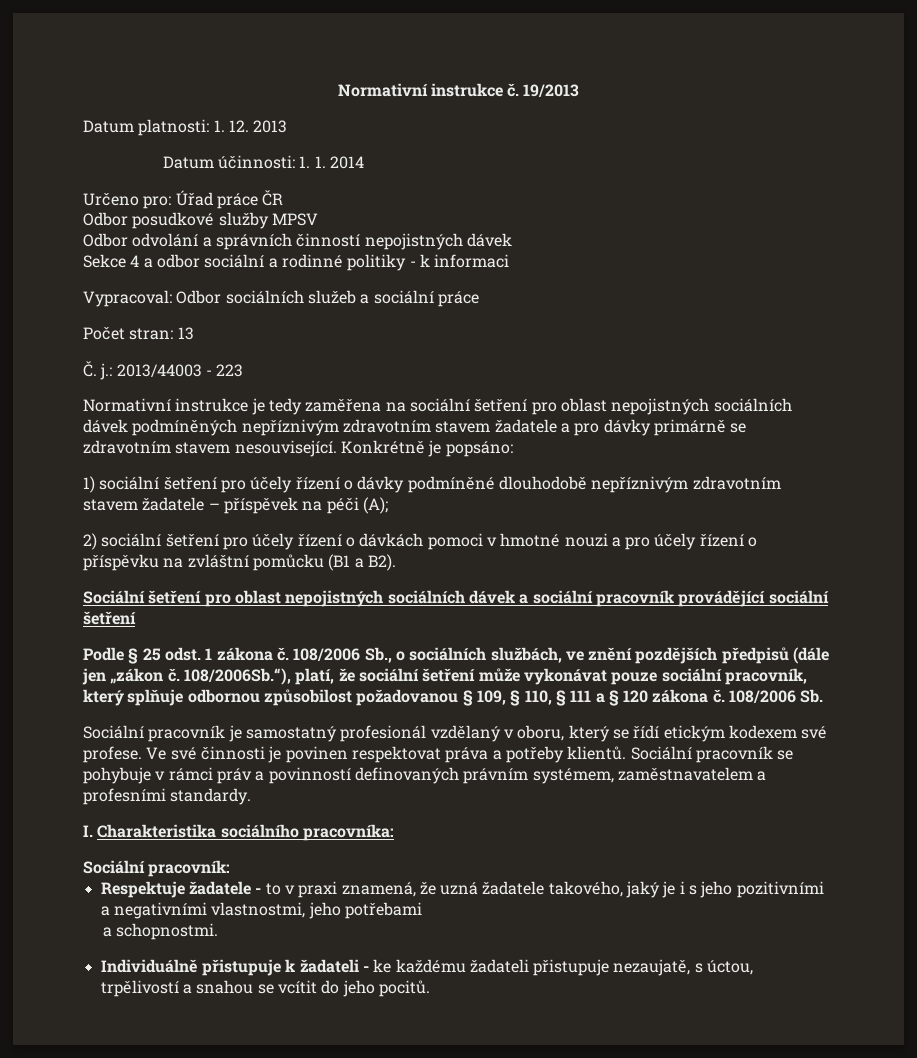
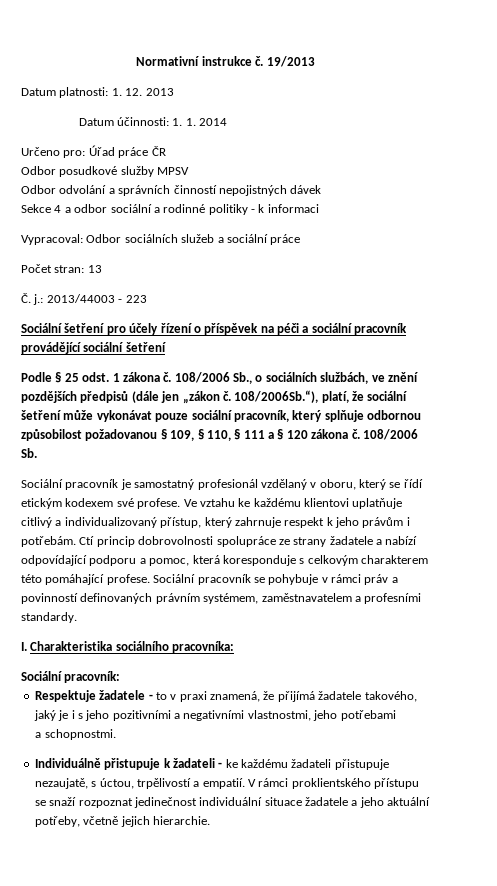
- Normativní instrukce je tedy zaměřena na sociální šetření pro oblast nepojistných sociálních dávek podmíněných nepříznivým zdravotním stavem žadatele a pro dávky primárně se zdravotním stavem nesouvisející. Konkrétně je popsáno:
- 1) sociální šetření pro účely řízení o dávky podmíněné dlouhodobě nepříznivým zdravotním stavem žadatele – příspěvek na péči (A);
- 2) sociální šetření pro účely řízení o dávkách pomoci v hmotné nouzi a pro účely řízení o příspěvku na zvláštní pomůcku (B1 a B2).
- Sociální šetření pro oblast nepojistných sociálních dávek a sociální pracovník provádějící sociální šetření
+ Sociální šetření pro účely řízení o příspěvek na péči a sociální pracovník provádějící sociální šetření
- Ve své činnosti je povinen respektovat práva a potřeby klientů.
+ Ve vztahu ke každému klientovi uplatňuje citlivý a individualizovaný přístup, který zahrnuje respekt k jeho právům i potřebám. Ctí princip dobrovolnosti spolupráce ze strany žadatele a nabízí odpovídající podporu a pomoc, která koresponduje s celkovým charakterem této pomáhající profese.
- Respektuje žadatele - to v praxi znamená, že uzná žadatele takového, jaký je i s jeho pozitivními a negativními vlastnostmi, jeho potřebami
+ Respektuje žadatele - to v praxi znamená, že přijímá žadatele takového, jaký je i s jeho pozitivními a negativními vlastnostmi, jeho potřebami
- Individuálně přistupuje k žadateli - ke každému žadateli přistupuje nezaujatě, s úctou, trpělivostí a snahou se vcítit do jeho pocitů.
+ Individuálně přistupuje k žadateli - ke každému žadateli přistupuje nezaujatě, s úctou, trpělivostí a empatií. V rámci proklientského přístupu se snaží rozpoznat jedinečnost individuální situace žadatele a jeho aktuální potřeby, včetně jejich hierarchie.

